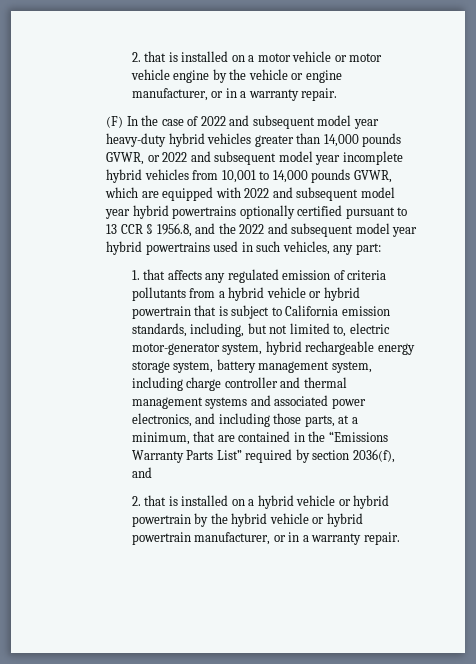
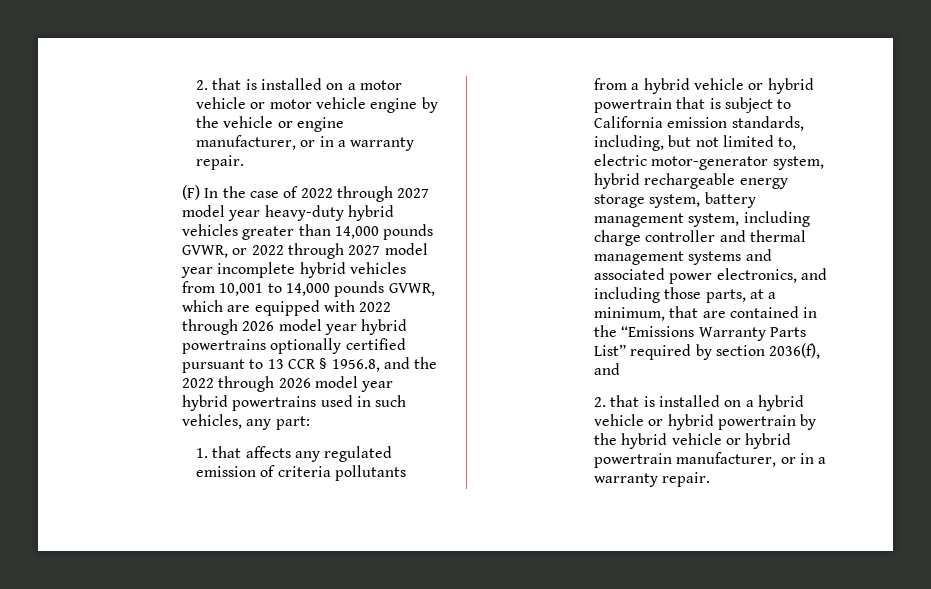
- (F) In the case of 2022 and subsequent model year heavy-duty hybrid vehicles greater than 14,000 pounds GVWR, or 2022 and subsequent model year incomplete hybrid vehicles from 10,001 to 14,000 pounds GVWR, which are equipped with 2022 and subsequent model year hybrid powertrains optionally certified pursuant to 13 CCR § 1956.8, and the 2022 and subsequent model year hybrid powertrains used in such vehicles, any part:
+ (F) In the case of 2022 through 2027 model year heavy-duty hybrid vehicles greater than 14,000 pounds GVWR, or 2022 through 2027 model year incomplete hybrid vehicles from 10,001 to 14,000 pounds GVWR, which are equipped with 2022 through 2026 model year hybrid powertrains optionally certified pursuant to 13 CCR § 1956.8, and the 2022 through 2026 model year hybrid powertrains used in such vehicles, any part:

